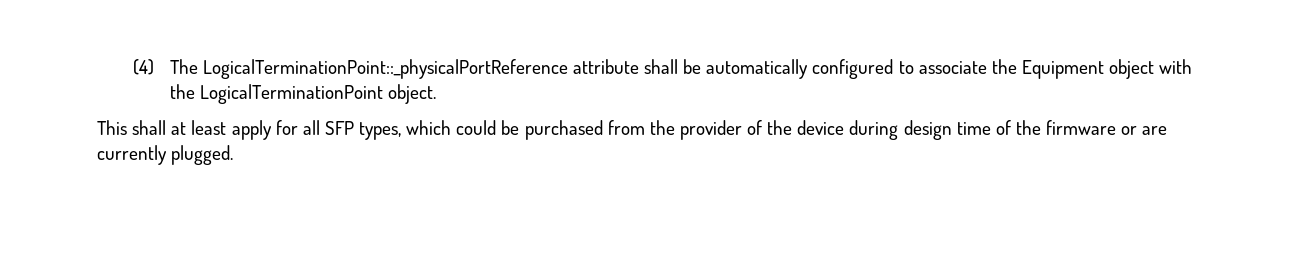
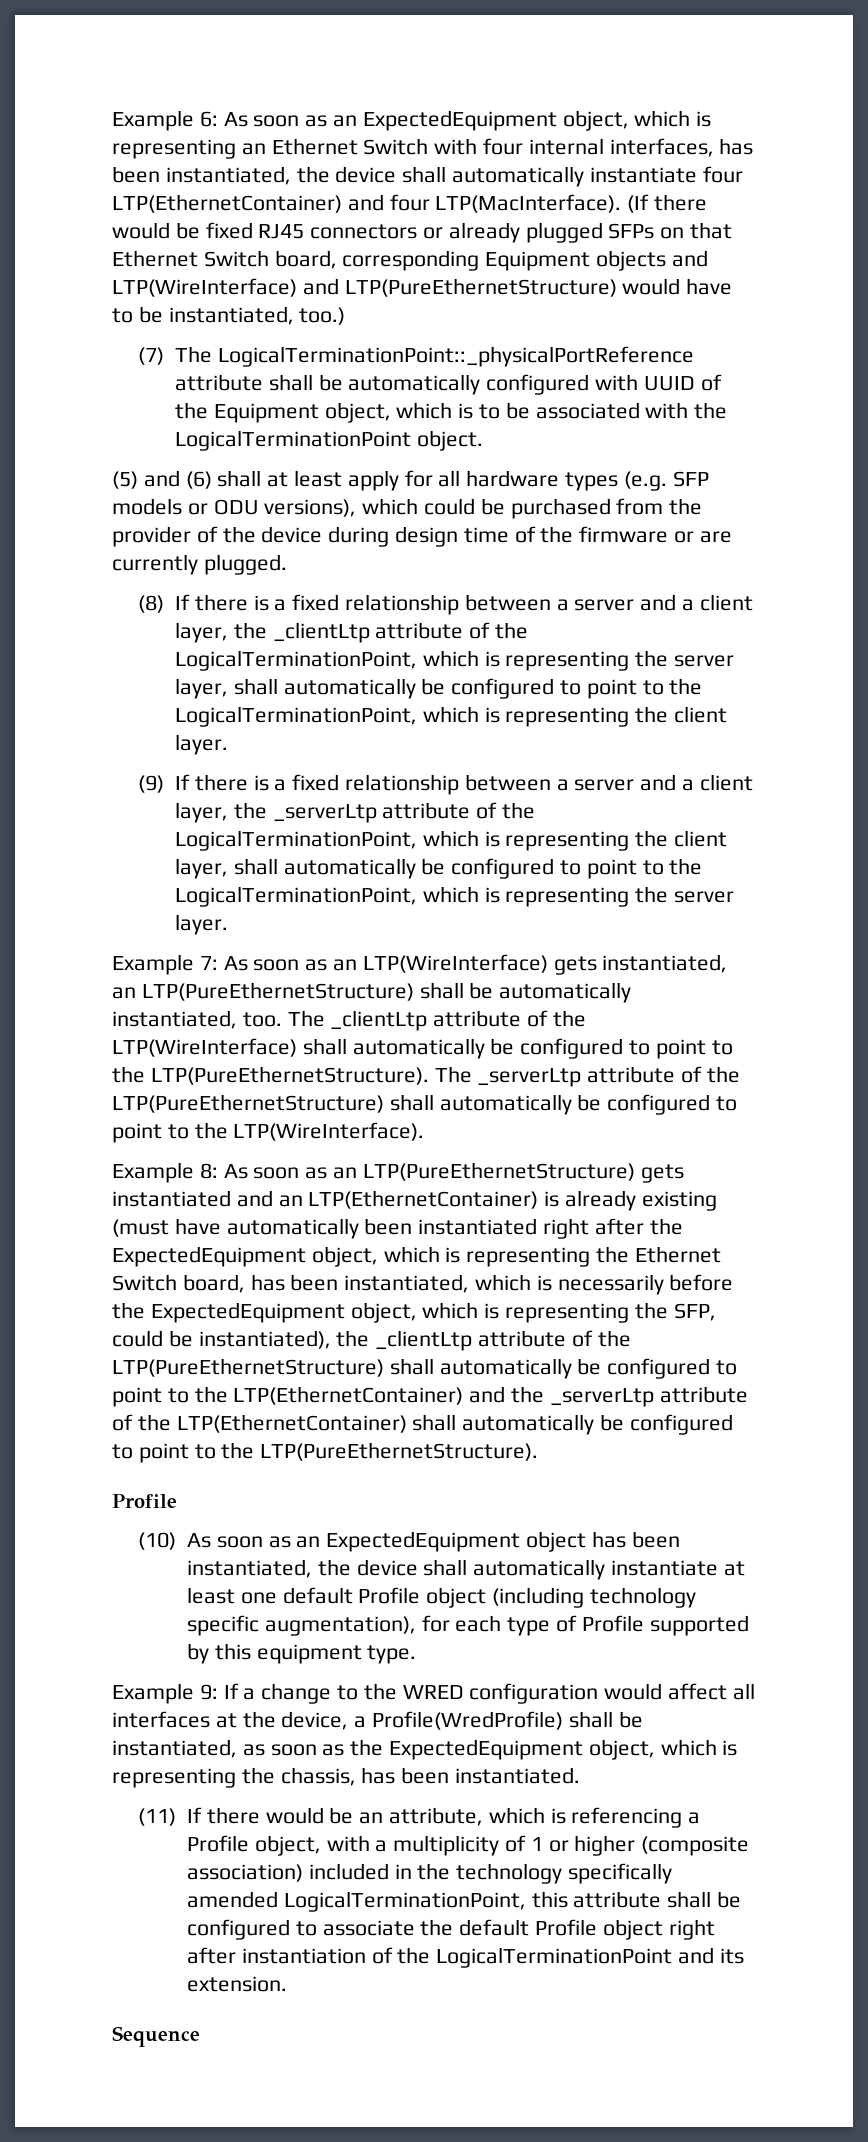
- (4) The LogicalTerminationPoint::_physicalPortReference attribute shall be automatically configured to associate the Equipment object with the LogicalTerminationPoint object.
+ Example 6: As soon as an ExpectedEquipment object, which is representing an Ethernet Switch with four internal interfaces, has been instantiated, the device shall automatically instantiate four LTP(EthernetContainer) and four LTP(MacInterface). (If there would be fixed RJ45 connectors or already plugged SFPs on that Ethernet Switch board, corresponding Equipment objects and LTP(WireInterface) and LTP(PureEthernetStructure) would have to be instantiated, too.)
+ (7) The LogicalTerminationPoint::_physicalPortReference attribute shall be automatically configured with UUID of the Equipment object, which is to be associated with the LogicalTerminationPoint object.
- This shall at least apply for all SFP types, which could be purchased from the provider of the device during design time of the firmware or are currently plugged.
+ (5) and (6) shall at least apply for all hardware types (e.g. SFP models or ODU versions), which could be purchased from the provider of the device during design time of the firmware or are currently plugged.
+ (8) If there is a fixed relationship between a server and a client layer, the _clientLtp attribute of the LogicalTerminationPoint, which is representing the server layer, shall automatically be configured to point to the LogicalTerminationPoint, which is representing the client layer.
+ (9) If there is a fixed relationship between a server and a client layer, the _serverLtp attribute of the LogicalTerminationPoint, which is representing the client layer, shall automatically be configured to point to the LogicalTerminationPoint, which is representing the server layer.
+ Example 7: As soon as an LTP(WireInterface) gets instantiated, an LTP(PureEthernetStructure) shall be automatically instantiated, too. The _clientLtp attribute of the LTP(WireInterface) shall automatically be configured to point to the LTP(PureEthernetStructure). The _serverLtp attribute of the LTP(PureEthernetStructure) shall automatically be configured to point to the LTP(WireInterface).
+ Example 8: As soon as an LTP(PureEthernetStructure) gets instantiated and an LTP(EthernetContainer) is already existing (must have automatically been instantiated right after the ExpectedEquipment object, which is representing the Ethernet Switch board, has been instantiated, which is necessarily before the ExpectedEquipment object, which is representing the SFP, could be instantiated), the _clientLtp attribute of the LTP(PureEthernetStructure) shall automatically be configured to point to the LTP(EthernetContainer) and the _serverLtp attribute of the LTP(EthernetContainer) shall automatically be configured to point to the LTP(PureEthernetStructure).
+ Profile
+ (10) As soon as an ExpectedEquipment object has been instantiated, the device shall automatically instantiate at least one default Profile object (including technology specific augmentation), for each type of Profile supported by this equipment type.
+ Example 9: If a change to the WRED configuration would affect all interfaces at the device, a Profile(WredProfile) shall be instantiated, as soon as the ExpectedEquipment object, which is representing the chassis, has been instantiated.
+ (11) If there would be an attribute, which is referencing a Profile object, with a multiplicity of 1 or higher (composite association) included in the technology specifically amended LogicalTerminationPoint, this attribute shall be configured to associate the default Profile object right after instantiation of the LogicalTerminationPoint and its extension.
+ Sequence

